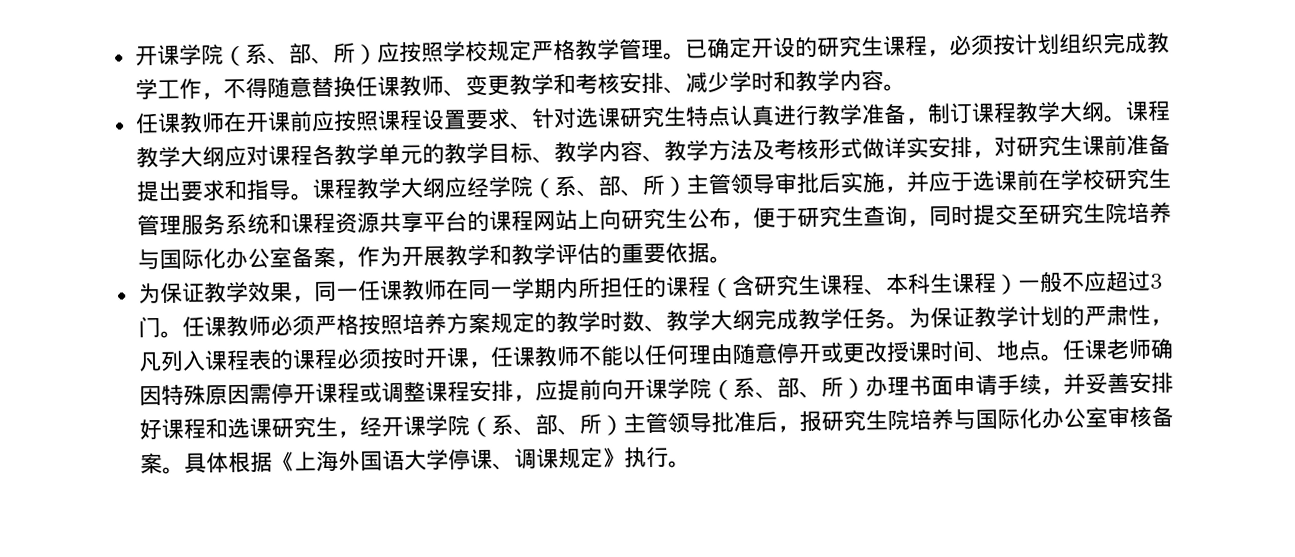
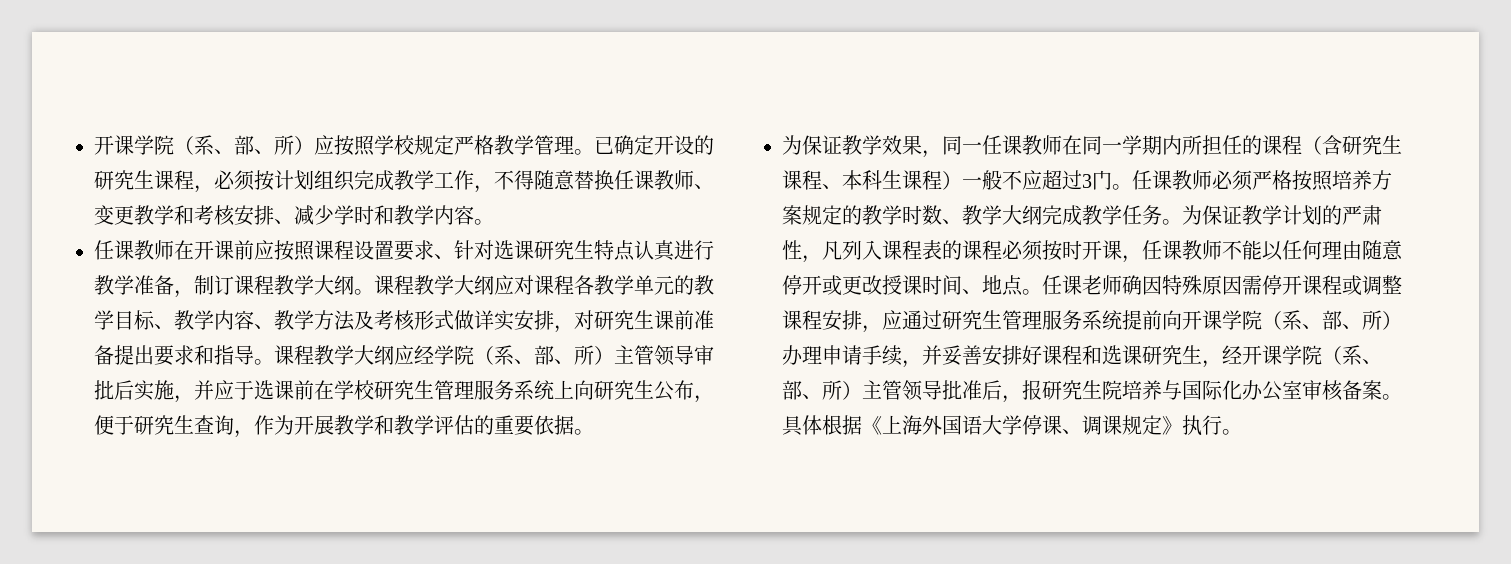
- 课程教学大纲应经学院（系、部、所）主管领导审批后实施，并应于选课前在学校研究生管理服务系统和课程资源共享平台的课程网站上向研究生公布，便于研究生查询，同时提交至研究生院培养与国际化办公室备案，作为开展教学和教学评估的重要依据。
+ 课程教学大纲应经学院（系、部、所）主管领导审批后实施，并应于选课前在学校研究生管理服务系统上向研究生公布，便于研究生查询，作为开展教学和教学评估的重要依据。
- 任课老师确因特殊原因需停开课程或调整课程安排，应提前向开课学院（系、部、所）办理书面申请手续，并妥善安排好课程和选课研究生，经开课学院（系、部、所）主管领导批准后，报研究生院培养与国际化办公室审核备案。
+ 任课老师确因特殊原因需停开课程或调整课程安排，应通过研究生管理服务系统提前向开课学院（系、部、所）办理申请手续，并妥善安排好课程和选课研究生，经开课学院（系、部、所）主管领导批准后，报研究生院培养与国际化办公室审核备案。

